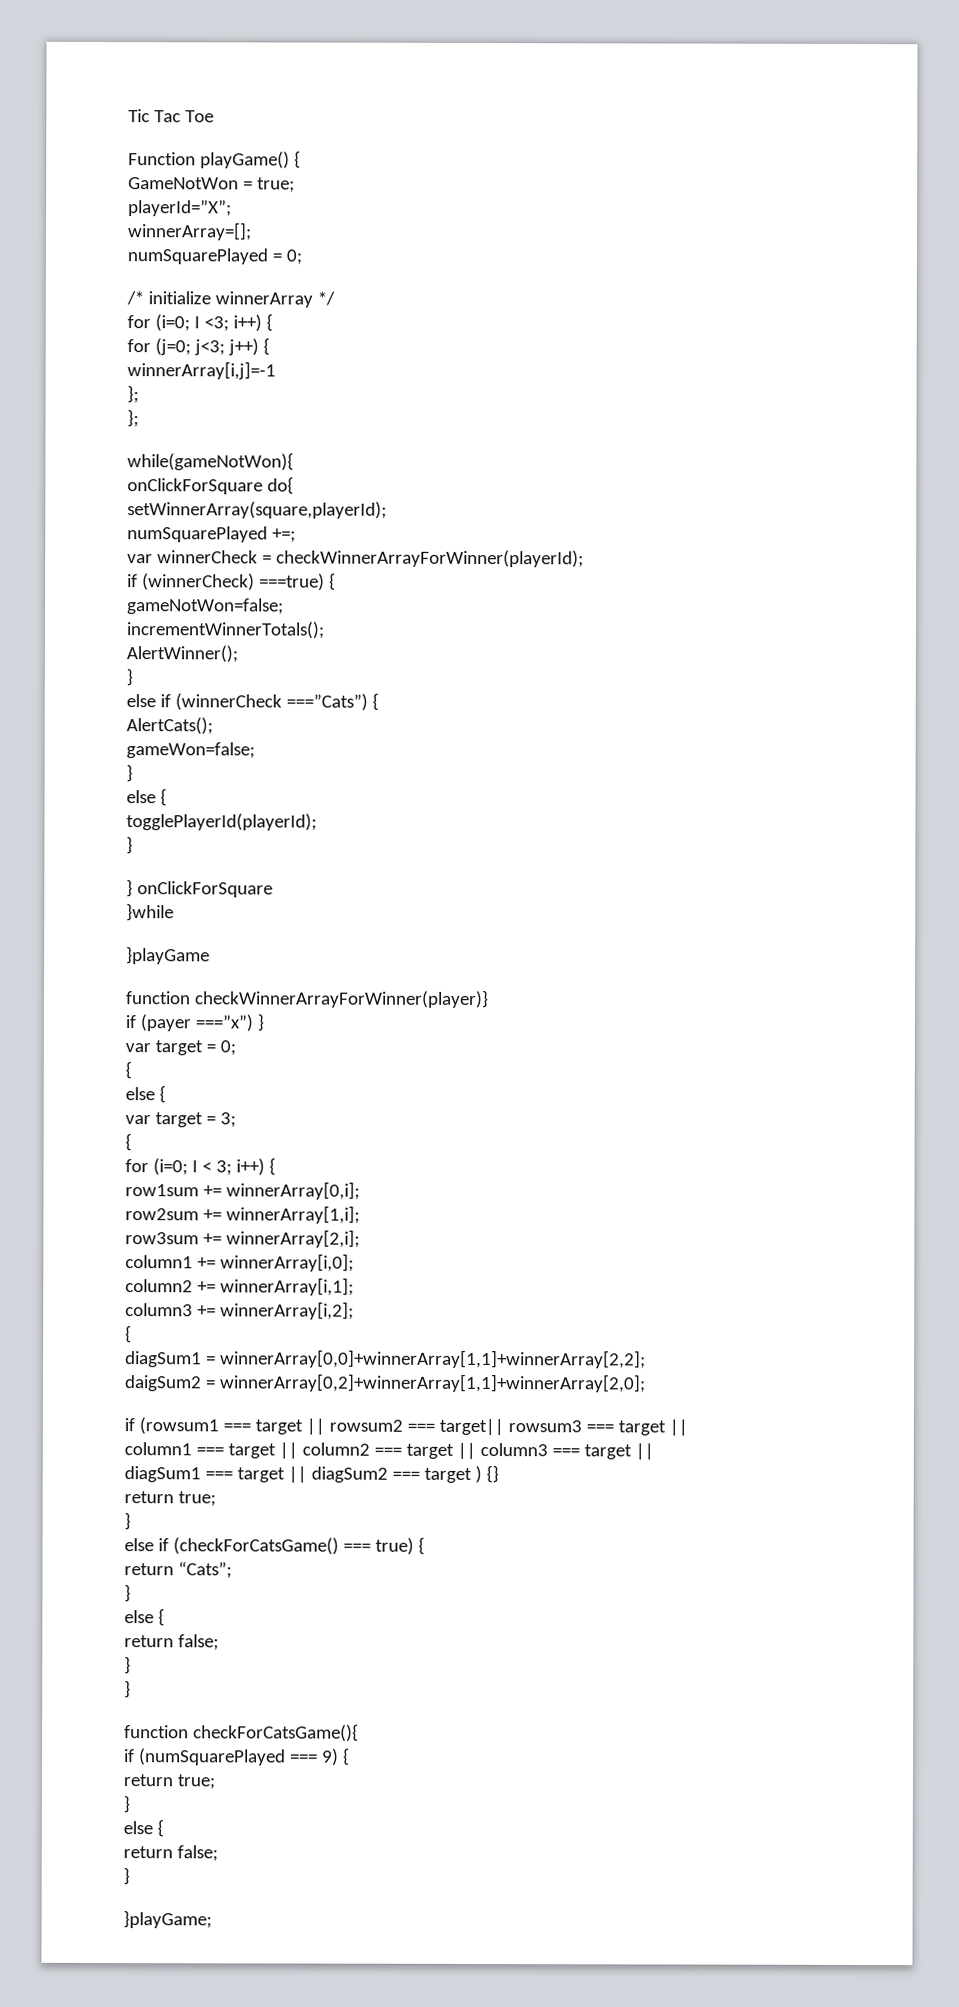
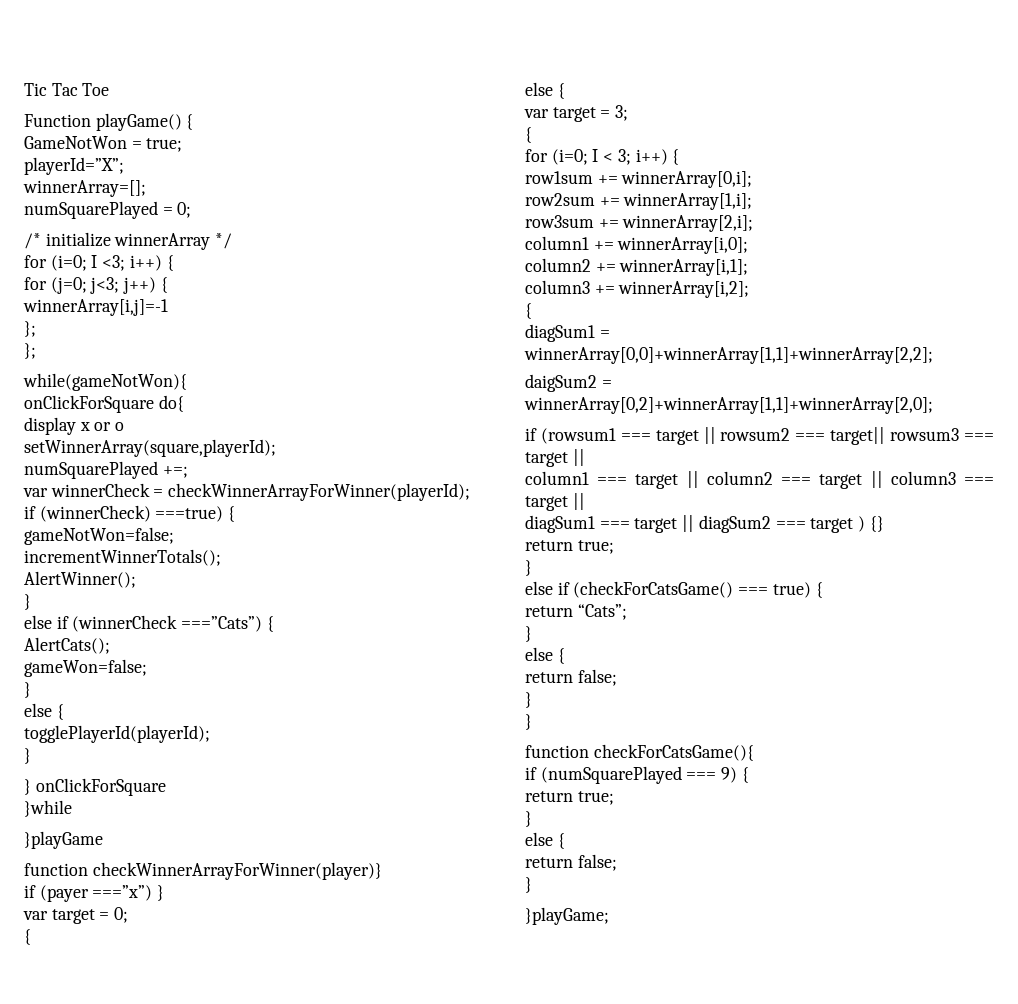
+ display x or o

